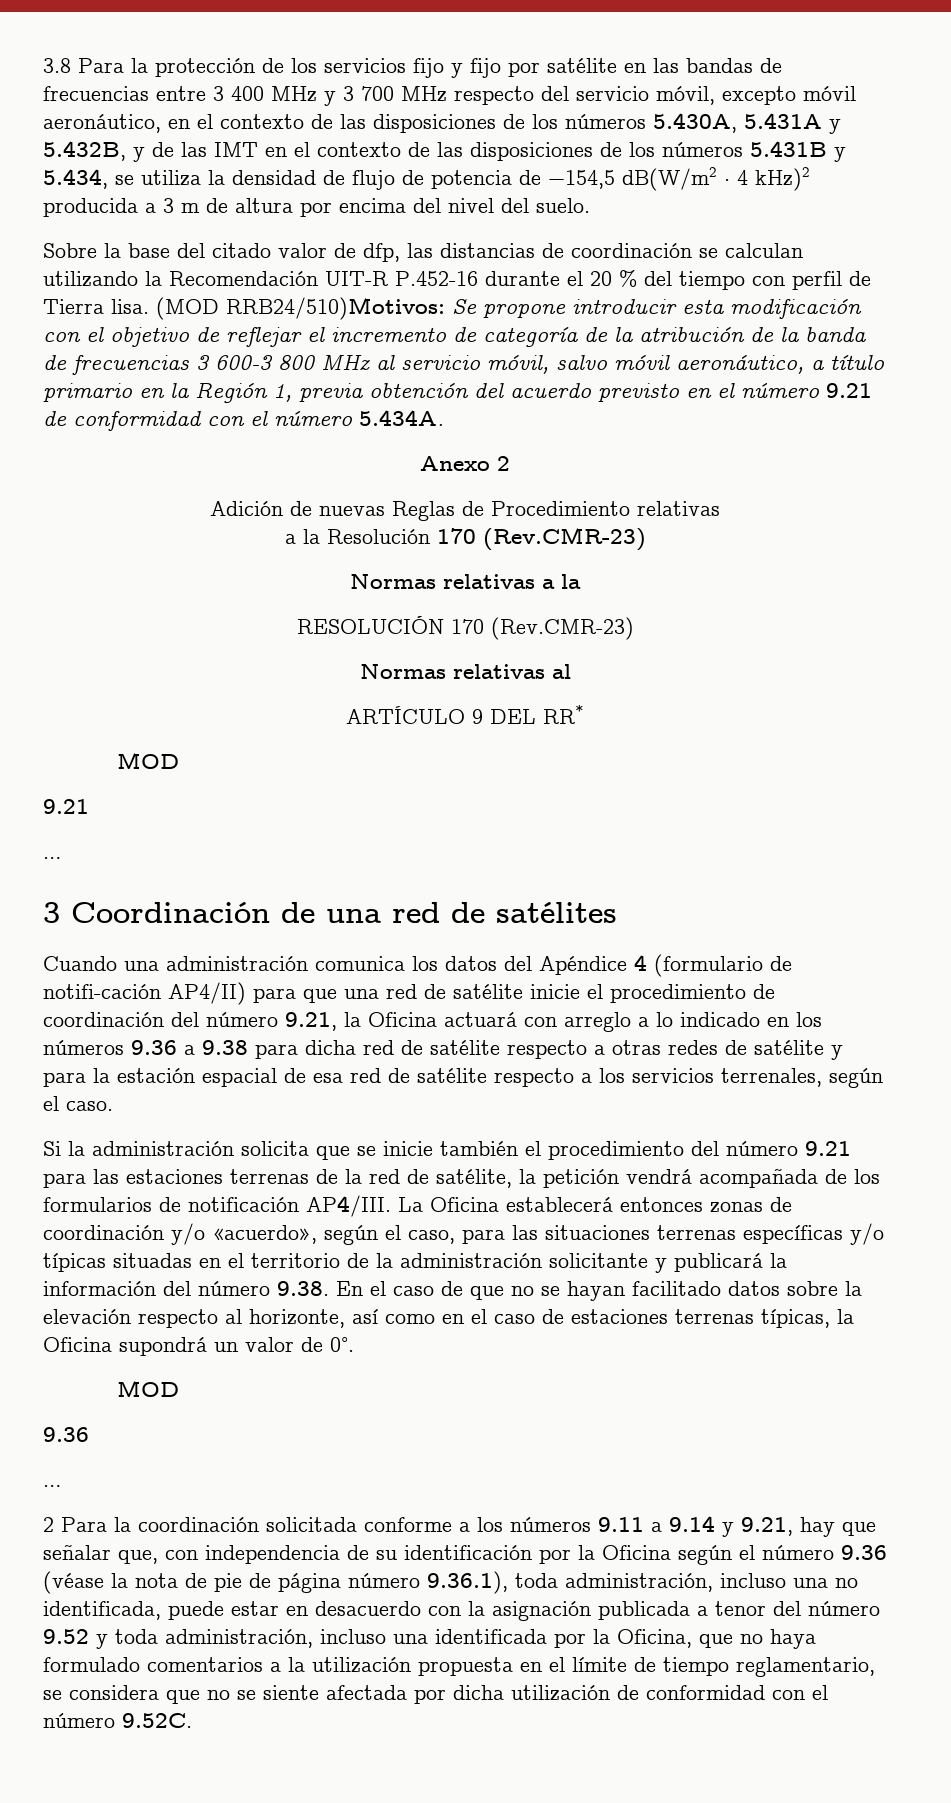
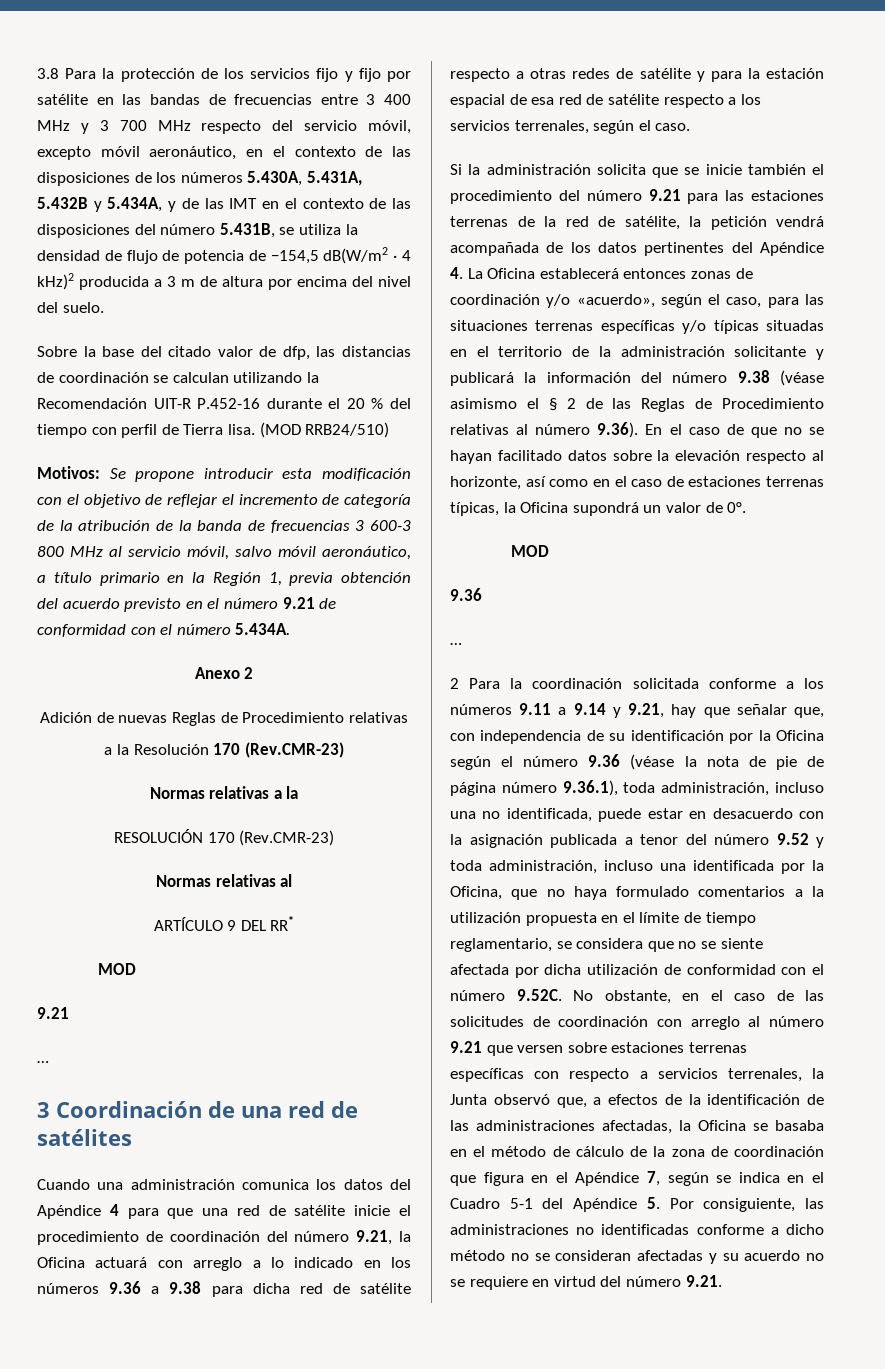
- 3.8 Para la protección de los servicios fijo y fijo por satélite en las bandas de frecuencias entre 3 400 MHz y 3 700 MHz respecto del servicio móvil, excepto móvil aeronáutico, en el contexto de las disposiciones de los números 5.430A, 5.431A y 5.432B, y de las IMT en el contexto de las disposiciones de los números 5.431B y 5.434, se utiliza la densidad de flujo de potencia de −154,5 dB(W/m2 · 4 kHz)2 producida a 3 m de altura por encima del nivel del suelo.
+ 3.8 Para la protección de los servicios fijo y fijo por satélite en las bandas de frecuencias entre 3 400 MHz y 3 700 MHz respecto del servicio móvil, excepto móvil aeronáutico, en el contexto de las disposiciones de los números 5.430A, 5.431A, 5.432B y 5.434A, y de las IMT en el contexto de las disposiciones del número 5.431B, se utiliza la densidad de flujo de potencia de −154,5 dB(W/m2 · 4 kHz)2 producida a 3 m de altura por encima del nivel del suelo.
- (MOD RRB24/510)Motivos: Se propone introducir esta modificación con el objetivo de reflejar el incremento de categoría de la atribución de la banda de frecuencias 3 600-3 800 MHz al servicio móvil, salvo móvil aeronáutico, a título primario en la Región 1, previa obtención del acuerdo previsto en el número 9.21 de conformidad con el número 5.434A.
+ (MOD RRB24/510)
+ Motivos: Se propone introducir esta modificación con el objetivo de reflejar el incremento de categoría de la atribución de la banda de frecuencias 3 600-3 800 MHz al servicio móvil, salvo móvil aeronáutico, a título primario en la Región 1, previa obtención del acuerdo previsto en el número 9.21 de conformidad con el número 5.434A.
- Cuando una administración comunica los datos del Apéndice 4 (formulario de notifi-cación AP4/II) para que una red de satélite inicie el procedimiento de coordinación del número 9.21, la Oficina actuará con arreglo a lo indicado en los números 9.36 a 9.38 para dicha red de satélite respecto a otras redes de satélite y para la estación espacial de esa red de satélite respecto a los servicios terrenales, según el caso.
+ Cuando una administración comunica los datos del Apéndice 4 para que una red de satélite inicie el procedimiento de coordinación del número 9.21, la Oficina actuará con arreglo a lo indicado en los números 9.36 a 9.38 para dicha red de satélite respecto a otras redes de satélite y para la estación espacial de esa red de satélite respecto a los servicios terrenales, según el caso.
- Si la administración solicita que se inicie también el procedimiento del número 9.21 para las estaciones terrenas de la red de satélite, la petición vendrá acompañada de los formularios de notificación AP4/III. La Oficina establecerá entonces zonas de coordinación y/o «acuerdo», según el caso, para las situaciones terrenas específicas y/o típicas situadas en el territorio de la administración solicitante y publicará la información del número 9.38. En el caso de que no se hayan facilitado datos sobre la elevación respecto al horizonte, así como en el caso de estaciones terrenas típicas, la Oficina supondrá un valor de 0°.
+ Si la administración solicita que se inicie también el procedimiento del número 9.21 para las estaciones terrenas de la red de satélite, la petición vendrá acompañada de los datos pertinentes del Apéndice 4. La Oficina establecerá entonces zonas de coordinación y/o «acuerdo», según el caso, para las situaciones terrenas específicas y/o típicas situadas en el territorio de la administración solicitante y publicará la información del número 9.38 (véase asimismo el § 2 de las Reglas de Procedimiento relativas al número 9.36). En el caso de que no se hayan facilitado datos sobre la elevación respecto al horizonte, así como en el caso de estaciones terrenas típicas, la Oficina supondrá un valor de 0°.
- 2 Para la coordinación solicitada conforme a los números 9.11 a 9.14 y 9.21, hay que señalar que, con independencia de su identificación por la Oficina según el número 9.36 (véase la nota de pie de página número 9.36.1), toda administración, incluso una no identificada, puede estar en desacuerdo con la asignación publicada a tenor del número 9.52 y toda administración, incluso una identificada por la Oficina, que no haya formulado comentarios a la utilización propuesta en el límite de tiempo reglamentario, se considera que no se siente afectada por dicha utilización de conformidad con el número 9.52C.
+ 2 Para la coordinación solicitada conforme a los números 9.11 a 9.14 y 9.21, hay que señalar que, con independencia de su identificación por la Oficina según el número 9.36 (véase la nota de pie de página número 9.36.1), toda administración, incluso una no identificada, puede estar en desacuerdo con la asignación publicada a tenor del número 9.52 y toda administración, incluso una identificada por la Oficina, que no haya formulado comentarios a la utilización propuesta en el límite de tiempo reglamentario, se considera que no se siente afectada por dicha utilización de conformidad con el número 9.52C. No obstante, en el caso de las solicitudes de coordinación con arreglo al número 9.21 que versen sobre estaciones terrenas específicas con respecto a servicios terrenales, la Junta observó que, a efectos de la identificación de las administraciones afectadas, la Oficina se basaba en el método de cálculo de la zona de coordinación que figura en el Apéndice 7, según se indica en el Cuadro 5-1 del Apéndice 5. Por consiguiente, las administraciones no identificadas conforme a dicho método no se consideran afectadas y su acuerdo no se requiere en virtud del número 9.21.

